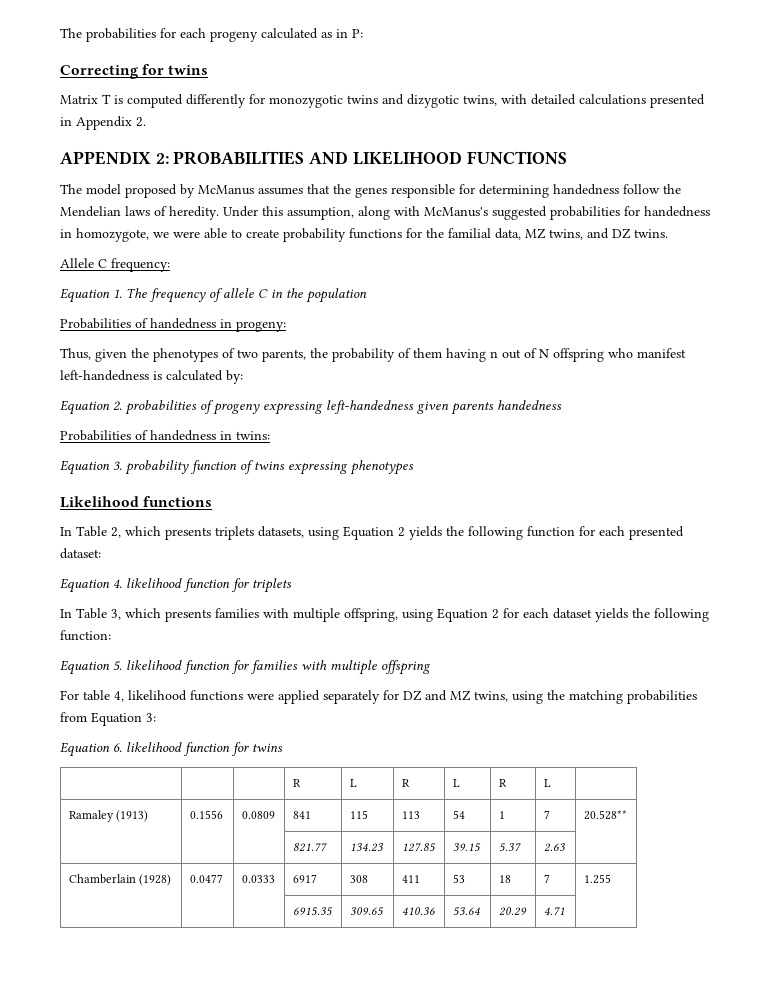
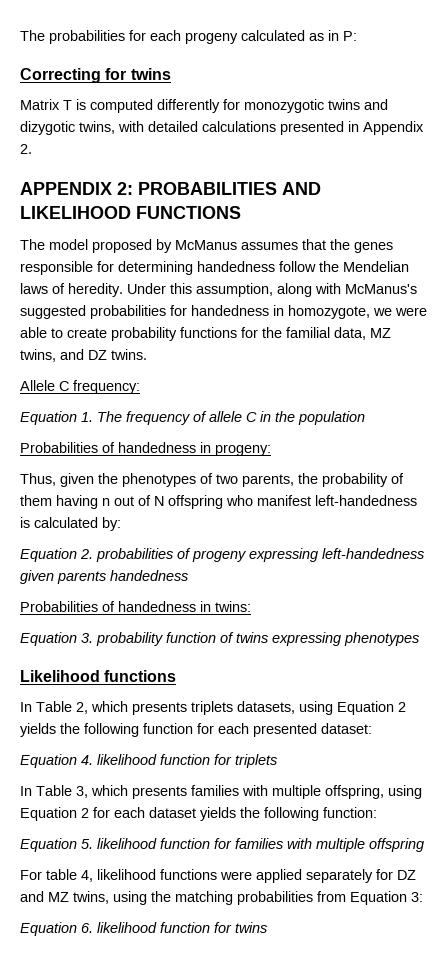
- | | | R | L | R | L | R | L |
- Ramaley (1913) | 0.1556 | 0.0809 | 841 | 115 | 113 | 54 | 1 | 7 | 20.528**
- | | | 821.77 | 134.23 | 127.85 | 39.15 | 5.37 | 2.63 |
- Chamberlain (1928) | 0.0477 | 0.0333 | 6917 | 308 | 411 | 53 | 18 | 7 | 1.255
- | | | 6915.35 | 309.65 | 410.36 | 53.64 | 20.29 | 4.71 |

